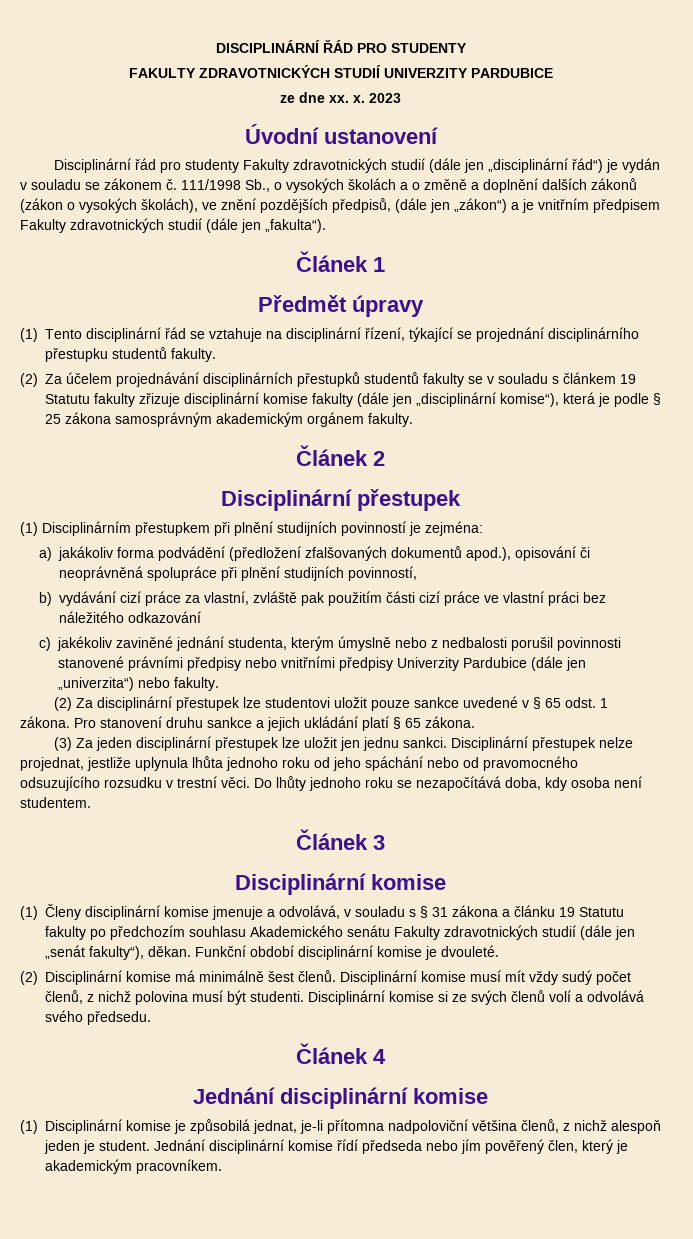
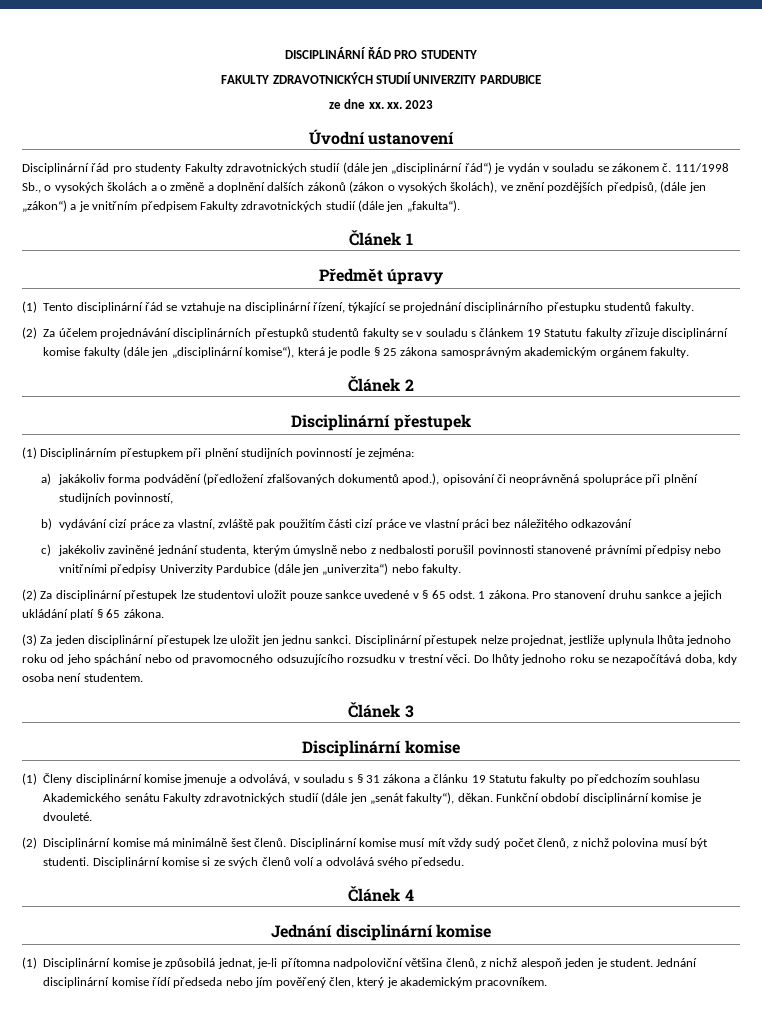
- ze dne xx. x.
+ ze dne xx. xx.

